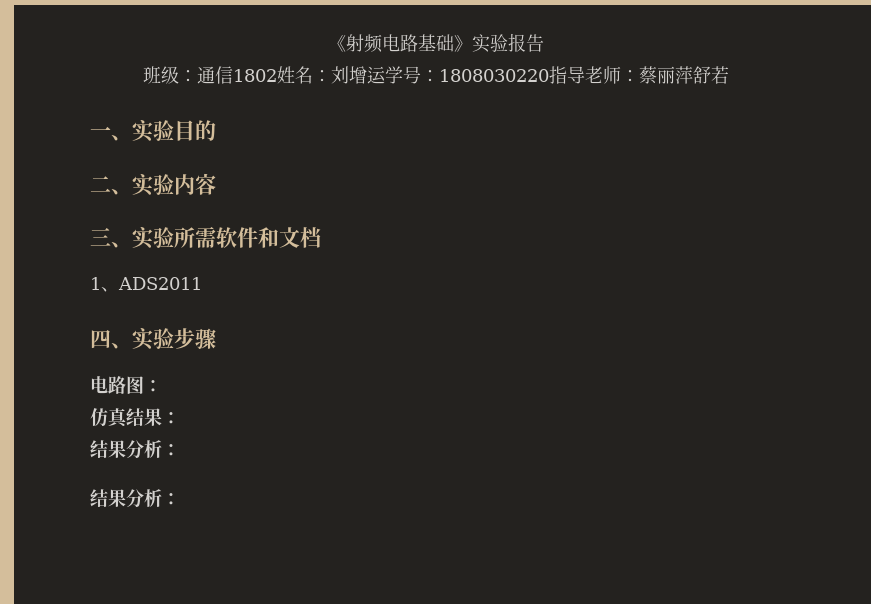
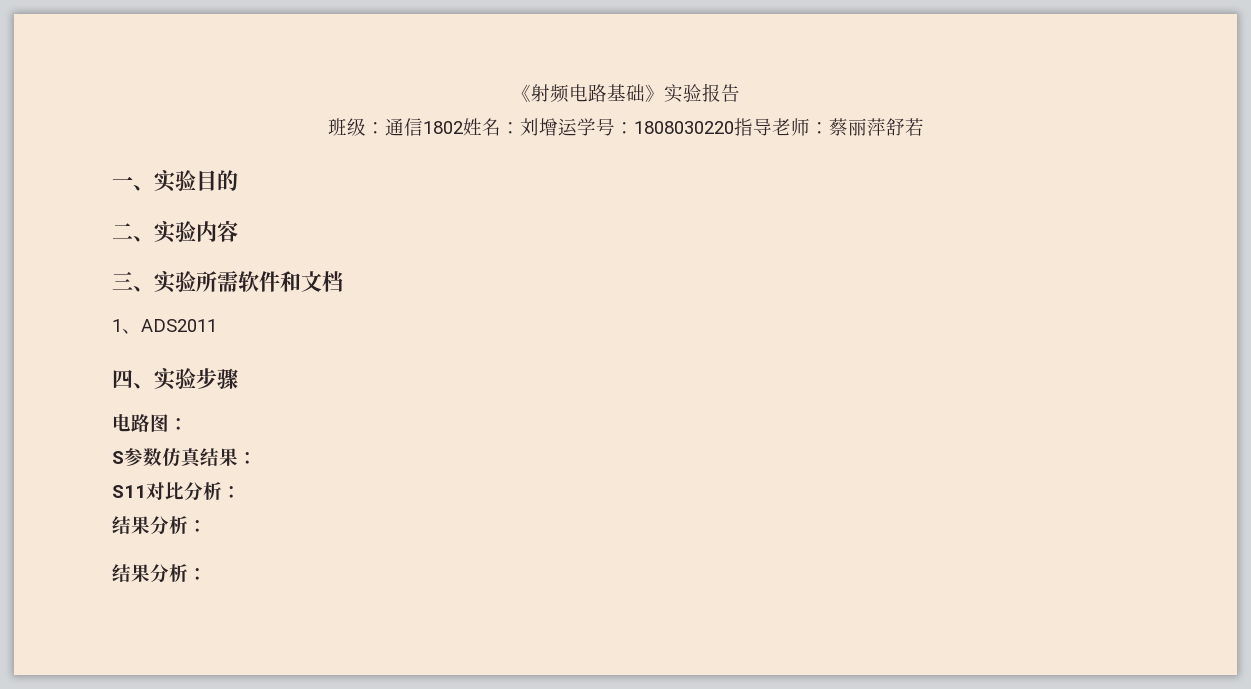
- 仿真结果：
+ S参数仿真结果：
+ S11对比分析：

